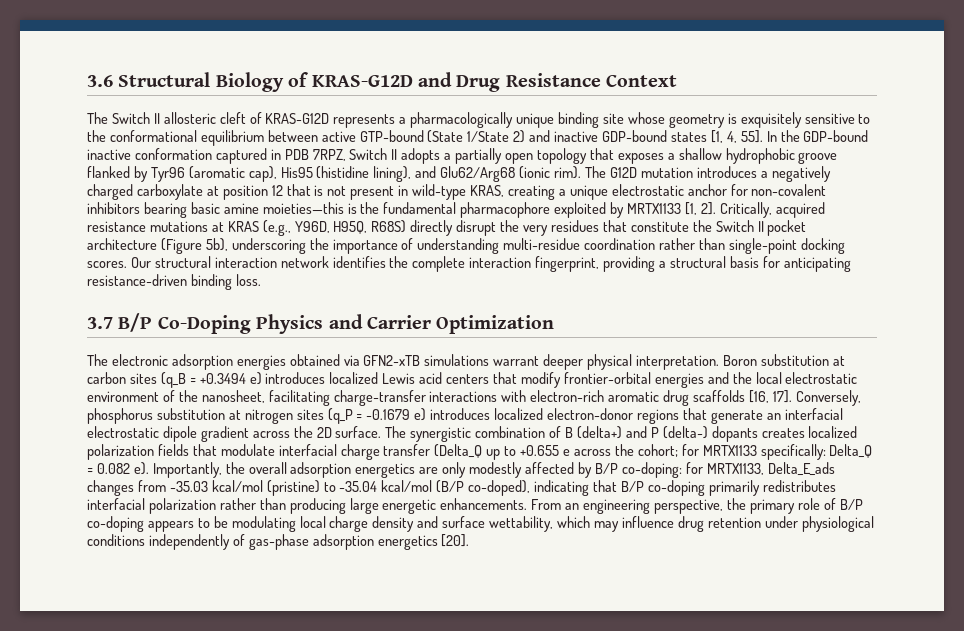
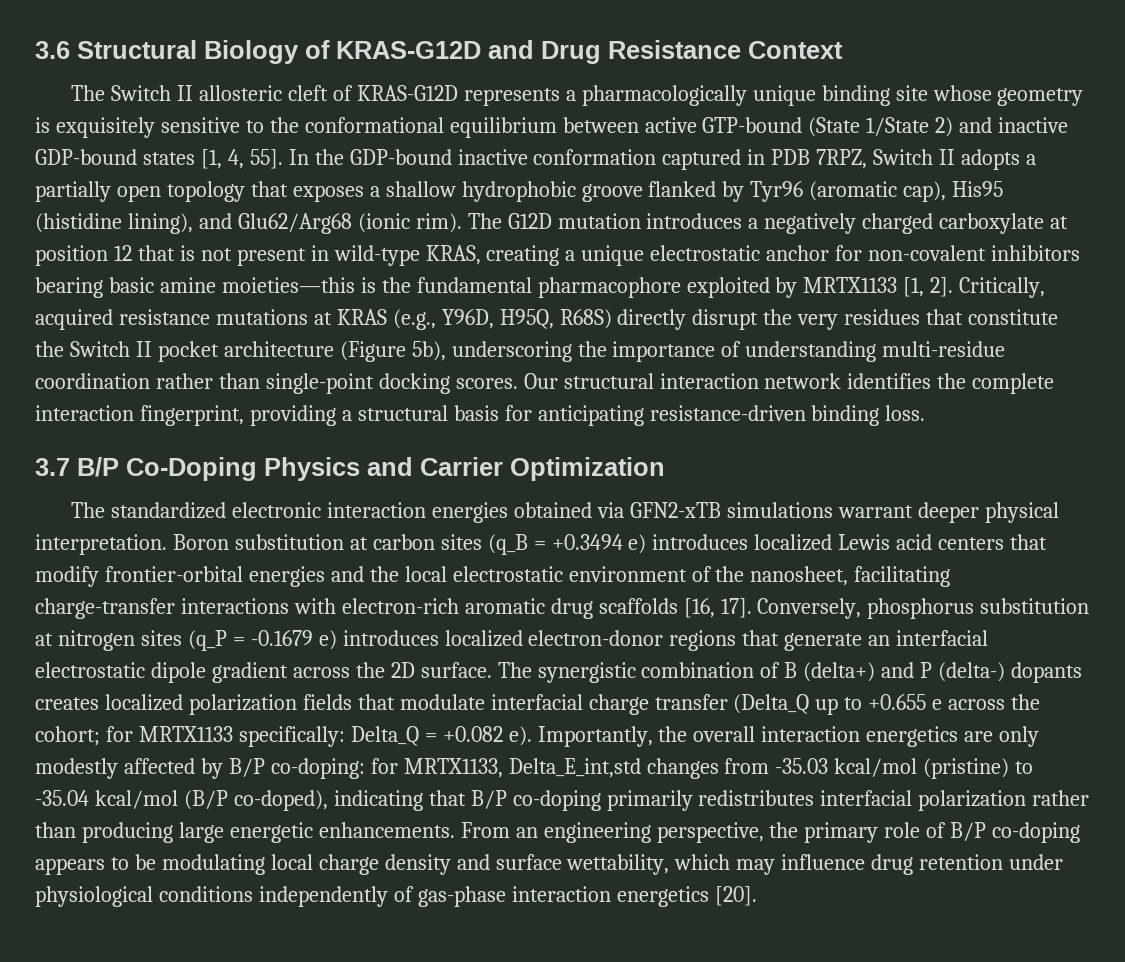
- The electronic adsorption energies obtained via GFN2-xTB simulations warrant deeper physical interpretation.
+ The standardized electronic interaction energies obtained via GFN2-xTB simulations warrant deeper physical interpretation.
- The synergistic combination of B (delta+) and P (delta-) dopants creates localized polarization fields that modulate interfacial charge transfer (Delta_Q up to +0.655 e across the cohort; for MRTX1133 specifically: Delta_Q = 0.082 e).
+ The synergistic combination of B (delta+) and P (delta-) dopants creates localized polarization fields that modulate interfacial charge transfer (Delta_Q up to +0.655 e across the cohort; for MRTX1133 specifically: Delta_Q = +0.082 e).
- Importantly, the overall adsorption energetics are only modestly affected by B/P co-doping: for MRTX1133, Delta_E_ads changes from -35.03 kcal/mol (pristine) to -35.04 kcal/mol (B/P co-doped), indicating that B/P co-doping primarily redistributes interfacial polarization rather than producing large energetic enhancements.
+ Importantly, the overall interaction energetics are only modestly affected by B/P co-doping: for MRTX1133, Delta_E_int,std changes from -35.03 kcal/mol (pristine) to -35.04 kcal/mol (B/P co-doped), indicating that B/P co-doping primarily redistributes interfacial polarization rather than producing large energetic enhancements.
- From an engineering perspective, the primary role of B/P co-doping appears to be modulating local charge density and surface wettability, which may influence drug retention under physiological conditions independently of gas-phase adsorption energetics [20].
+ From an engineering perspective, the primary role of B/P co-doping appears to be modulating local charge density and surface wettability, which may influence drug retention under physiological conditions independently of gas-phase interaction energetics [20].

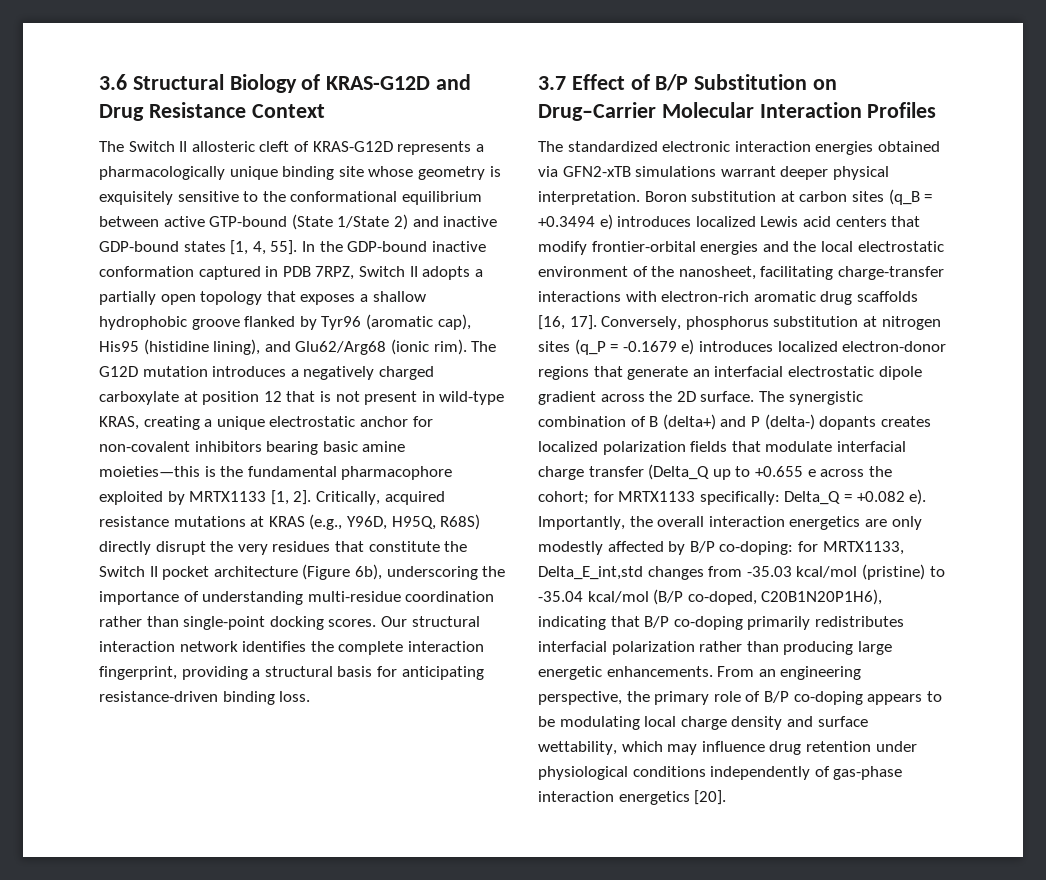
- Critically, acquired resistance mutations at KRAS (e.g., Y96D, H95Q, R68S) directly disrupt the very residues that constitute the Switch II pocket architecture (Figure 5b), underscoring the importance of understanding multi-residue coordination rather than single-point docking scores.
+ Critically, acquired resistance mutations at KRAS (e.g., Y96D, H95Q, R68S) directly disrupt the very residues that constitute the Switch II pocket architecture (Figure 6b), underscoring the importance of understanding multi-residue coordination rather than single-point docking scores.
- 3.7 B/P Co-Doping Physics and Carrier Optimization
+ 3.7 Effect of B/P Substitution on Drug–Carrier Molecular Interaction Profiles
- Importantly, the overall interaction energetics are only modestly affected by B/P co-doping: for MRTX1133, Delta_E_int,std changes from -35.03 kcal/mol (pristine) to -35.04 kcal/mol (B/P co-doped), indicating that B/P co-doping primarily redistributes interfacial polarization rather than producing large energetic enhancements.
+ Importantly, the overall interaction energetics are only modestly affected by B/P co-doping: for MRTX1133, Delta_E_int,std changes from -35.03 kcal/mol (pristine) to -35.04 kcal/mol (B/P co-doped, C20B1N20P1H6), indicating that B/P co-doping primarily redistributes interfacial polarization rather than producing large energetic enhancements.

